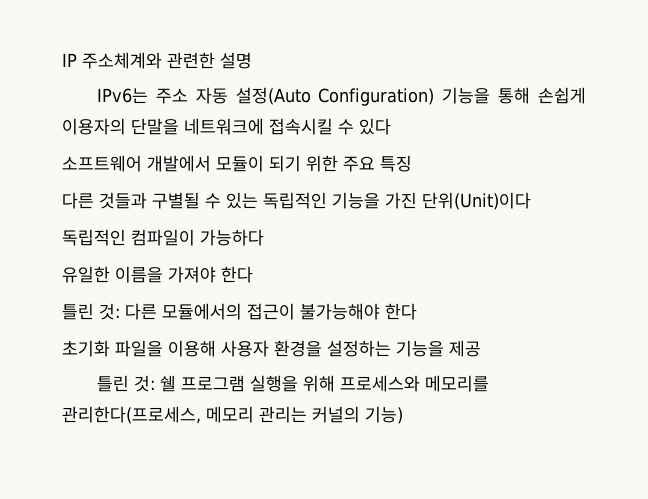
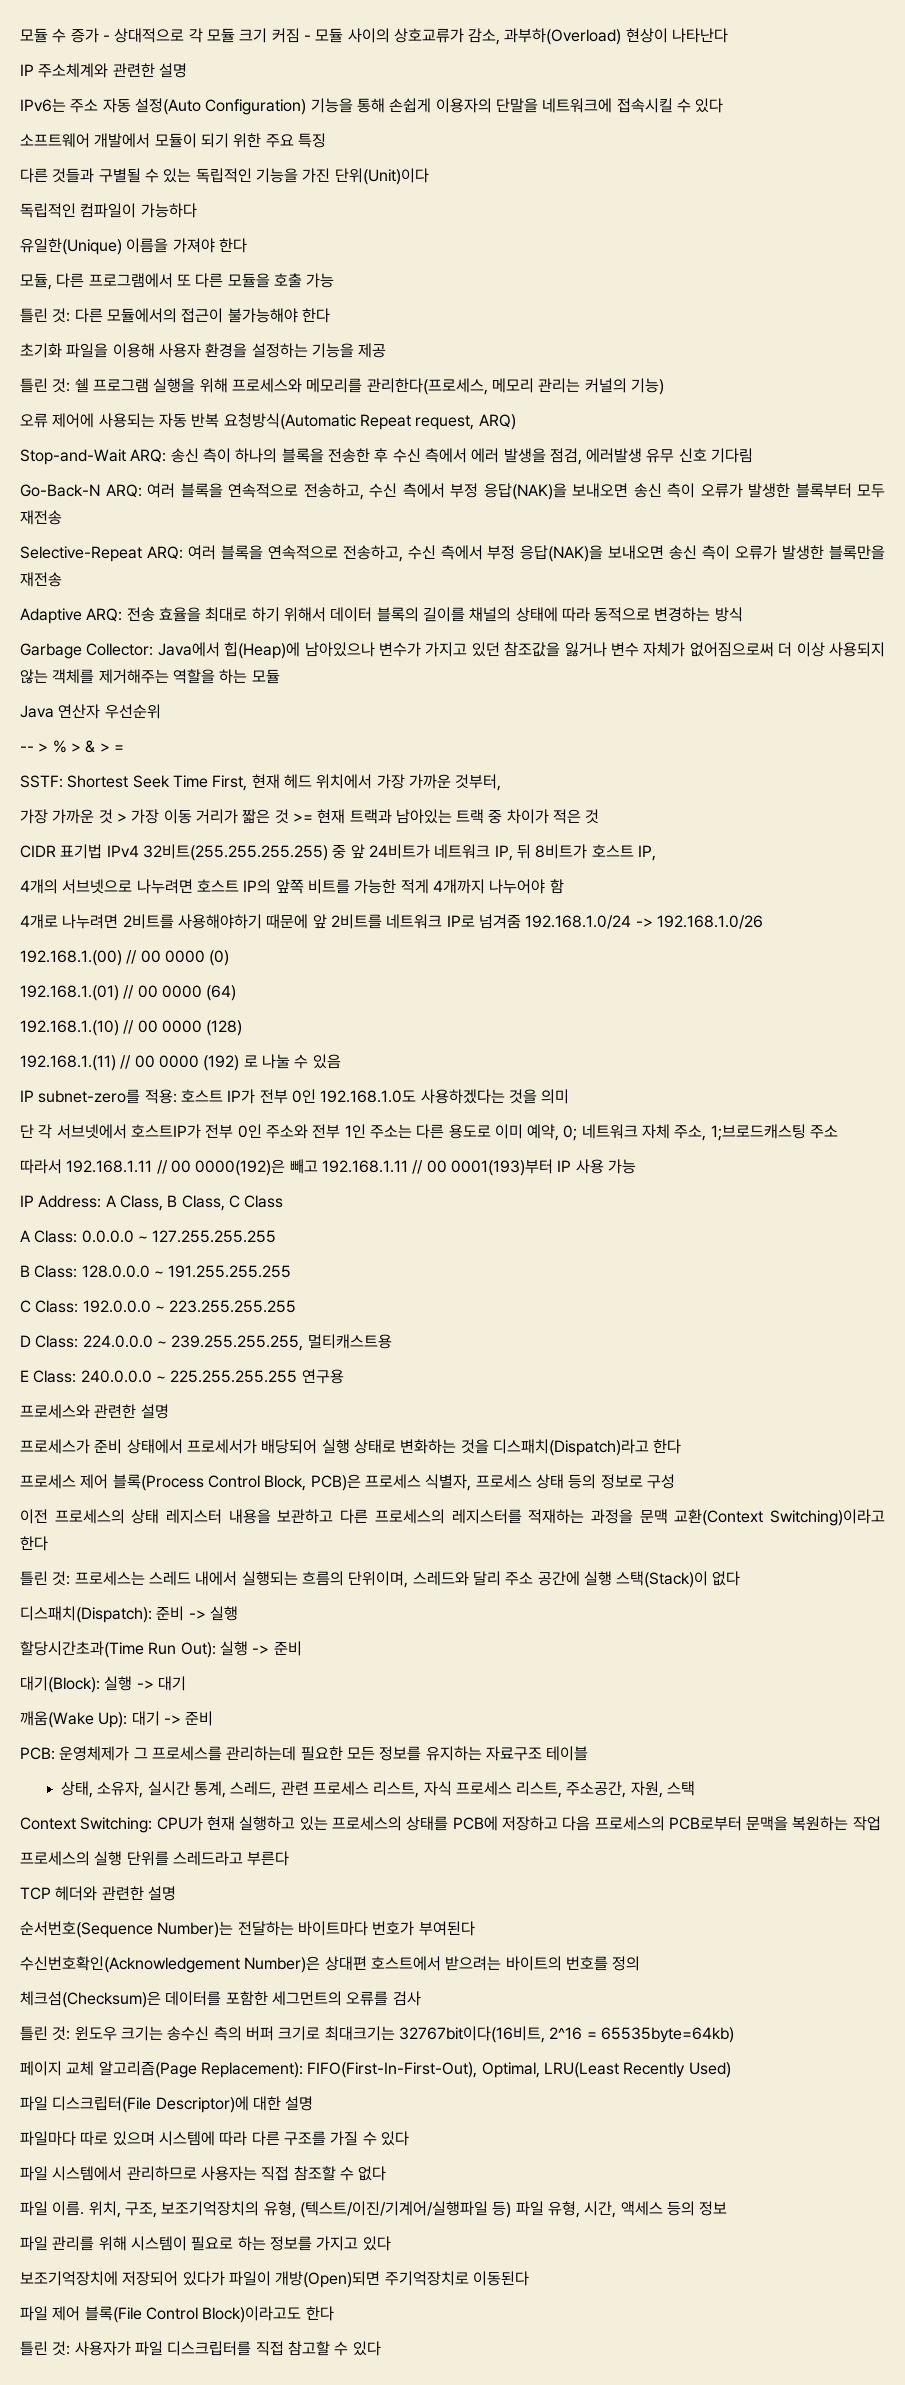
+ 모듈 수 증가 - 상대적으로 각 모듈 크기 커짐 - 모듈 사이의 상호교류가 감소, 과부하(Overload) 현상이 나타난다
- 유일한 이름을 가져야 한다
+ 유일한(Unique) 이름을 가져야 한다
+ 모듈, 다른 프로그램에서 또 다른 모듈을 호출 가능
+ 오류 제어에 사용되는 자동 반복 요청방식(Automatic Repeat request, ARQ)
+ Stop-and-Wait ARQ: 송신 측이 하나의 블록을 전송한 후 수신 측에서 에러 발생을 점검, 에러발생 유무 신호 기다림
+ Go-Back-N ARQ: 여러 블록을 연속적으로 전송하고, 수신 측에서 부정 응답(NAK)을 보내오면 송신 측이 오류가 발생한 블록부터 모두 재전송
+ Selective-Repeat ARQ: 여러 블록을 연속적으로 전송하고, 수신 측에서 부정 응답(NAK)을 보내오면 송신 측이 오류가 발생한 블록만을 재전송
+ Adaptive ARQ: 전송 효율을 최대로 하기 위해서 데이터 블록의 길이를 채널의 상태에 따라 동적으로 변경하는 방식
+ Garbage Collector: Java에서 힙(Heap)에 남아있으나 변수가 가지고 있던 참조값을 잃거나 변수 자체가 없어짐으로써 더 이상 사용되지 않는 객체를 제거해주는 역할을 하는 모듈
+ Java 연산자 우선순위
+ -- > % > & > =
+ SSTF: Shortest Seek Time First, 현재 헤드 위치에서 가장 가까운 것부터,
+ 가장 가까운 것 > 가장 이동 거리가 짧은 것 >= 현재 트랙과 남아있는 트랙 중 차이가 적은 것
+ CIDR 표기법 IPv4 32비트(255.255.255.255) 중 앞 24비트가 네트워크 IP, 뒤 8비트가 호스트 IP,
+ 4개의 서브넷으로 나누려면 호스트 IP의 앞쪽 비트를 가능한 적게 4개까지 나누어야 함
+ 4개로 나누려면 2비트를 사용해야하기 때문에 앞 2비트를 네트워크 IP로 넘겨줌 192.168.1.0/24 -> 192.168.1.0/26
+ 192.168.1.(00) // 00 0000 (0)
+ 192.168.1.(01) // 00 0000 (64)
+ 192.168.1.(10) // 00 0000 (128)
+ 192.168.1.(11) // 00 0000 (192) 로 나눌 수 있음
+ IP subnet-zero를 적용: 호스트 IP가 전부 0인 192.168.1.0도 사용하겠다는 것을 의미
+ 단 각 서브넷에서 호스트IP가 전부 0인 주소와 전부 1인 주소는 다른 용도로 이미 예약, 0; 네트워크 자체 주소, 1;브로드캐스팅 주소
+ 따라서 192.168.1.11 // 00 0000(192)은 빼고 192.168.1.11 // 00 0001(193)부터 IP 사용 가능
+ IP Address: A Class, B Class, C Class
+ A Class: 0.0.0.0 ~ 127.255.255.255
+ B Class: 128.0.0.0 ~ 191.255.255.255
+ C Class: 192.0.0.0 ~ 223.255.255.255
+ D Class: 224.0.0.0 ~ 239.255.255.255, 멀티캐스트용
+ E Class: 240.0.0.0 ~ 225.255.255.255 연구용
+ 프로세스와 관련한 설명
+ 프로세스가 준비 상태에서 프로세서가 배당되어 실행 상태로 변화하는 것을 디스패치(Dispatch)라고 한다
+ 프로세스 제어 블록(Process Control Block, PCB)은 프로세스 식별자, 프로세스 상태 등의 정보로 구성
+ 이전 프로세스의 상태 레지스터 내용을 보관하고 다른 프로세스의 레지스터를 적재하는 과정을 문맥 교환(Context Switching)이라고 한다
+ 틀린 것: 프로세스는 스레드 내에서 실행되는 흐름의 단위이며, 스레드와 달리 주소 공간에 실행 스택(Stack)이 없다
+ 디스패치(Dispatch): 준비 -> 실행
+ 할당시간초과(Time Run Out): 실행 -> 준비
+ 대기(Block): 실행 -> 대기
+ 깨움(Wake Up): 대기 -> 준비
+ PCB: 운영체제가 그 프로세스를 관리하는데 필요한 모든 정보를 유지하는 자료구조 테이블
+ 상태, 소유자, 실시간 통계, 스레드, 관련 프로세스 리스트, 자식 프로세스 리스트, 주소공간, 자원, 스택
+ Context Switching: CPU가 현재 실행하고 있는 프로세스의 상태를 PCB에 저장하고 다음 프로세스의 PCB로부터 문맥을 복원하는 작업
+ 프로세스의 실행 단위를 스레드라고 부른다
+ TCP 헤더와 관련한 설명
+ 순서번호(Sequence Number)는 전달하는 바이트마다 번호가 부여된다
+ 수신번호확인(Acknowledgement Number)은 상대편 호스트에서 받으려는 바이트의 번호를 정의
+ 체크섬(Checksum)은 데이터를 포함한 세그먼트의 오류를 검사
+ 틀린 것: 윈도우 크기는 송수신 측의 버퍼 크기로 최대크기는 32767bit이다(16비트, 2^16 = 65535byte=64kb)
+ 페이지 교체 알고리즘(Page Replacement): FIFO(First-In-First-Out), Optimal, LRU(Least Recently Used)
+ 파일 디스크립터(File Descriptor)에 대한 설명
+ 파일마다 따로 있으며 시스템에 따라 다른 구조를 가질 수 있다
+ 파일 시스템에서 관리하므로 사용자는 직접 참조할 수 없다
+ 파일 이름. 위치, 구조, 보조기억장치의 유형, (텍스트/이진/기계어/실행파일 등) 파일 유형, 시간, 액세스 등의 정보
+ 파일 관리를 위해 시스템이 필요로 하는 정보를 가지고 있다
+ 보조기억장치에 저장되어 있다가 파일이 개방(Open)되면 주기억장치로 이동된다
+ 파일 제어 블록(File Control Block)이라고도 한다
+ 틀린 것: 사용자가 파일 디스크립터를 직접 참고할 수 있다

